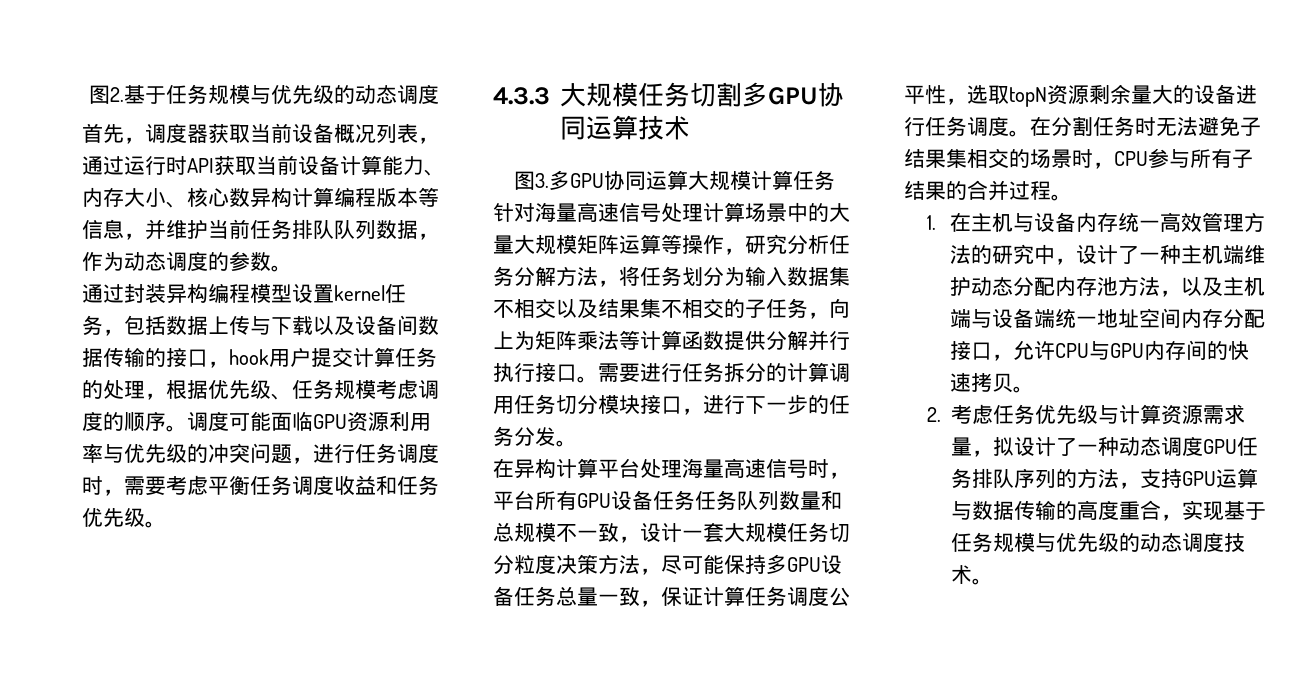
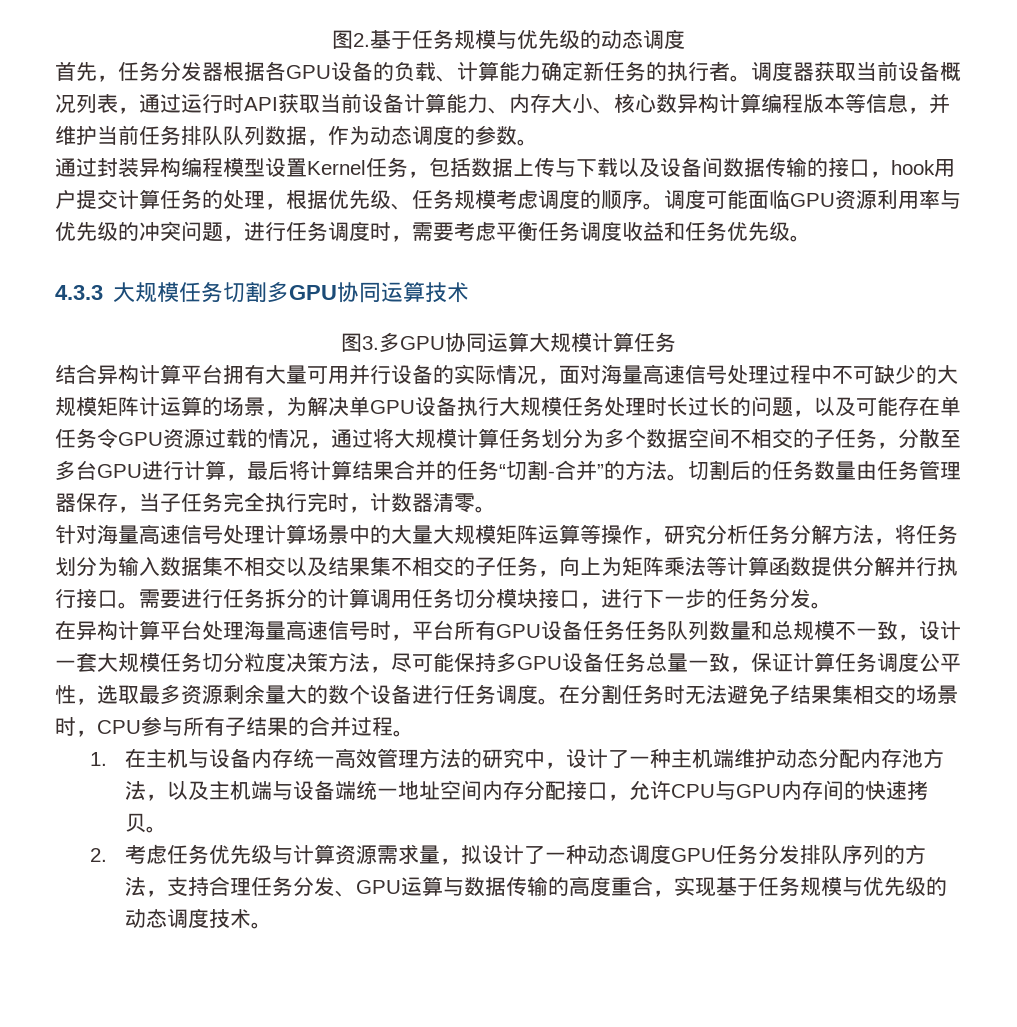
- 首先，调度器获取当前设备概况列表，通过运行时API获取当前设备计算能力、内存大小、核心数异构计算编程版本等信息，并维护当前任务排队队列数据，作为动态调度的参数。
+ 首先，任务分发器根据各GPU设备的负载、计算能力确定新任务的执行者。调度器获取当前设备概况列表，通过运行时API获取当前设备计算能力、内存大小、核心数异构计算编程版本等信息，并维护当前任务排队队列数据，作为动态调度的参数。
- 通过封装异构编程模型设置kernel任务，包括数据上传与下载以及设备间数据传输的接口，hook用户提交计算任务的处理，根据优先级、任务规模考虑调度的顺序。
+ 通过封装异构编程模型设置Kernel任务，包括数据上传与下载以及设备间数据传输的接口，hook用户提交计算任务的处理，根据优先级、任务规模考虑调度的顺序。
+ 结合异构计算平台拥有大量可用并行设备的实际情况，面对海量高速信号处理过程中不可缺少的大规模矩阵计运算的场景，为解决单GPU设备执行大规模任务处理时长过长的问题，以及可能存在单任务令GPU资源过载的情况，通过将大规模计算任务划分为多个数据空间不相交的子任务，分散至多台GPU进行计算，最后将计算结果合并的任务“切割-合并”的方法。切割后的任务数量由任务管理器保存，当子任务完全执行完时，计数器清零。
- 在异构计算平台处理海量高速信号时，平台所有GPU设备任务任务队列数量和总规模不一致，设计一套大规模任务切分粒度决策方法，尽可能保持多GPU设备任务总量一致，保证计算任务调度公平性，选取topN资源剩余量大的设备进行任务调度。
+ 在异构计算平台处理海量高速信号时，平台所有GPU设备任务任务队列数量和总规模不一致，设计一套大规模任务切分粒度决策方法，尽可能保持多GPU设备任务总量一致，保证计算任务调度公平性，选取最多资源剩余量大的数个设备进行任务调度。
- 2.考虑任务优先级与计算资源需求量，拟设计了一种动态调度GPU任务排队序列的方法，支持GPU运算与数据传输的高度重合，实现基于任务规模与优先级的动态调度技术。
+ 2.考虑任务优先级与计算资源需求量，拟设计了一种动态调度GPU任务分发排队序列的方法，支持合理任务分发、GPU运算与数据传输的高度重合，实现基于任务规模与优先级的动态调度技术。

